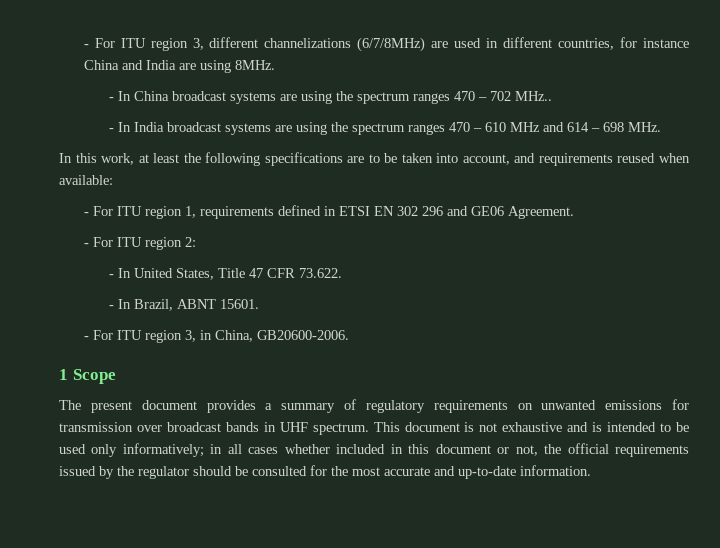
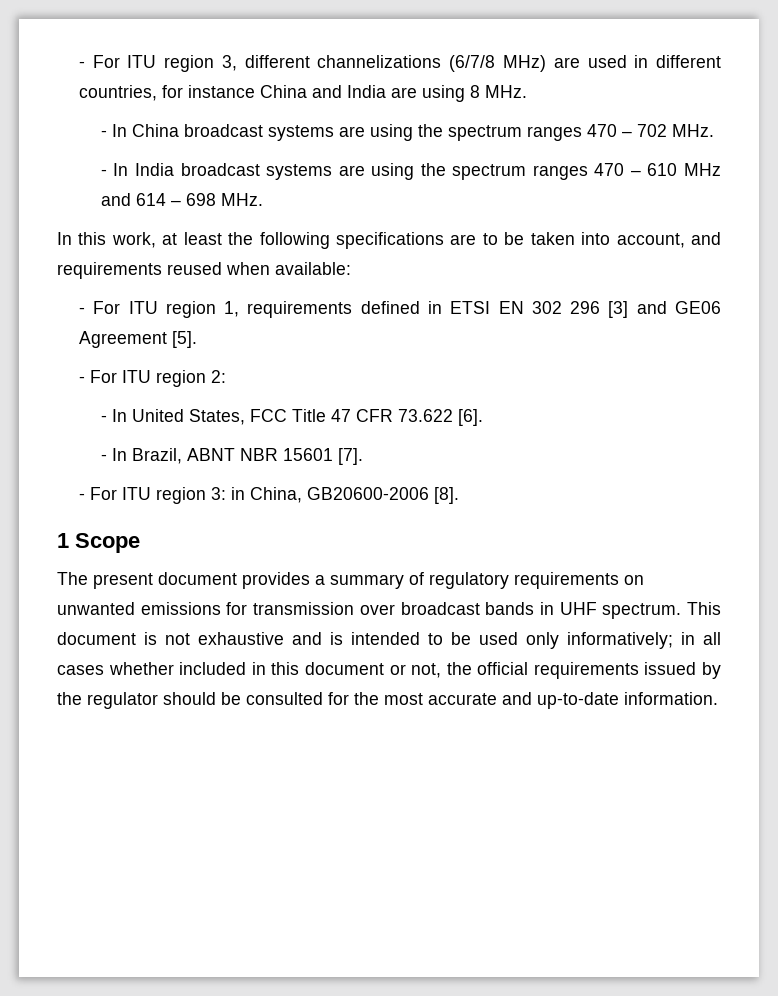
- - For ITU region 3, different channelizations (6/7/8MHz) are used in different countries, for instance China and India are using 8MHz.
+ - For ITU region 3, different channelizations (6/7/8 MHz) are used in different countries, for instance China and India are using 8 MHz.
- - In China broadcast systems are using the spectrum ranges 470 – 702 MHz..
+ - In China broadcast systems are using the spectrum ranges 470 – 702 MHz.
- - For ITU region 1, requirements defined in ETSI EN 302 296 and GE06 Agreement.
+ - For ITU region 1, requirements defined in ETSI EN 302 296 [3] and GE06 Agreement [5].
- - In United States, Title 47 CFR 73.622.
+ - In United States, FCC Title 47 CFR 73.622 [6].
- - In Brazil, ABNT 15601.
- - For ITU region 3, in China, GB20600-2006.
+ - In Brazil, ABNT NBR 15601 [7].
+ - For ITU region 3: in China, GB20600-2006 [8].

